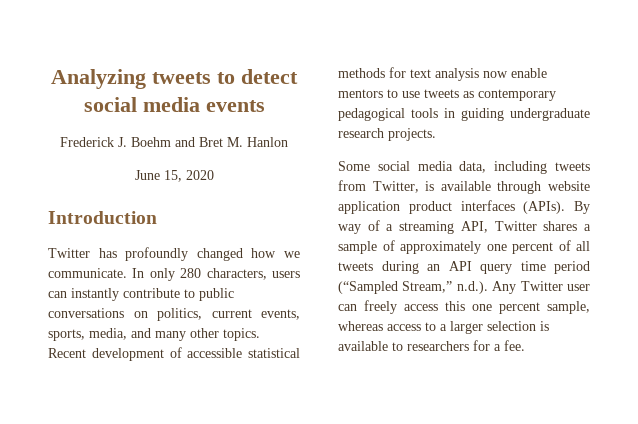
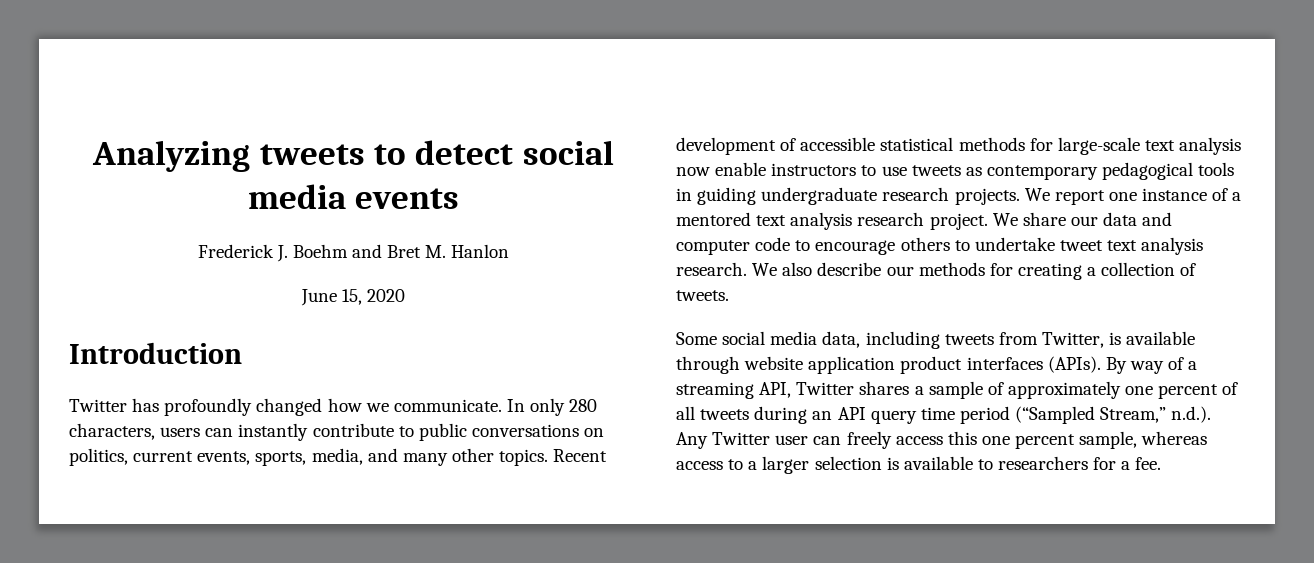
- Recent development of accessible statistical methods for text analysis now enable mentors to use tweets as contemporary pedagogical tools in guiding undergraduate research projects.
+ Recent development of accessible statistical methods for large-scale text analysis now enable instructors to use tweets as contemporary pedagogical tools in guiding undergraduate research projects. We report one instance of a mentored text analysis research project. We share our data and computer code to encourage others to undertake tweet text analysis research. We also describe our methods for creating a collection of tweets.

